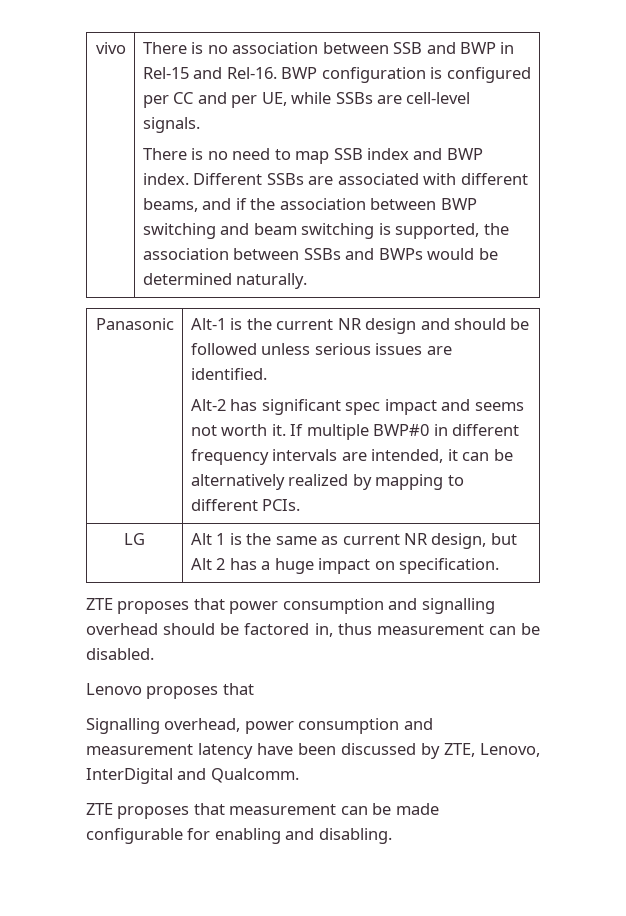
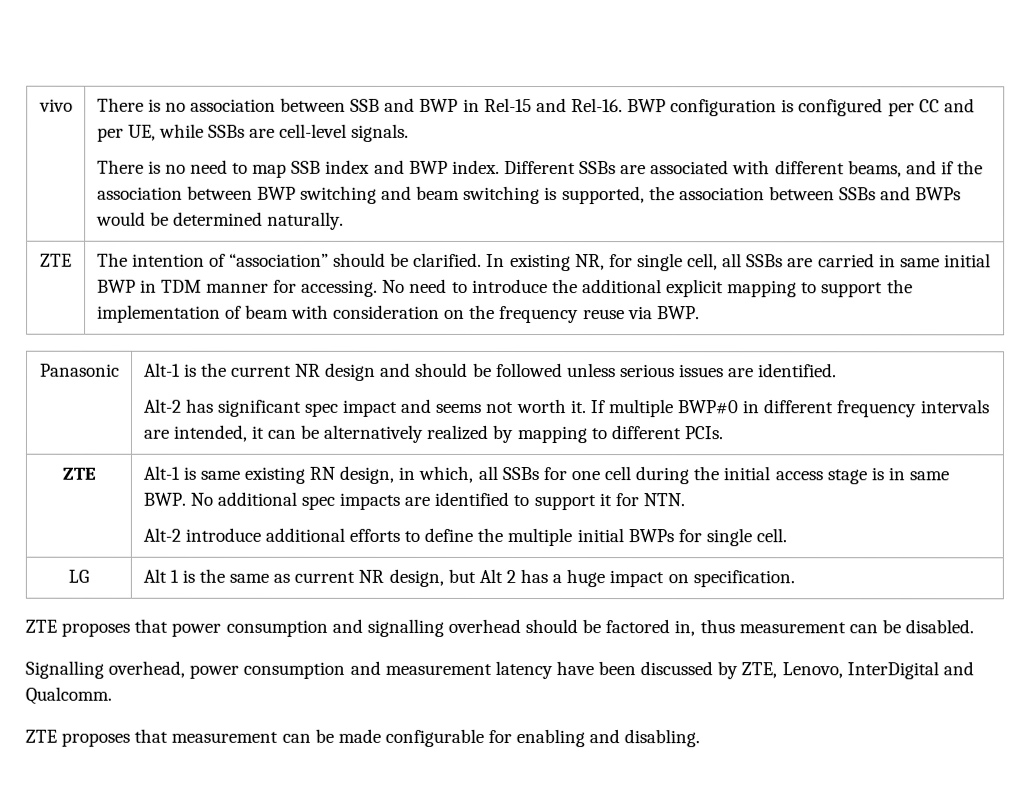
+ ZTE | The intention of “association” should be clarified. In existing NR, for single cell, all SSBs are carried in same initial BWP in TDM manner for accessing. No need to introduce the additional explicit mapping to support the implementation of beam with consideration on the frequency reuse via BWP.
+ ZTE | Alt-1 is same existing RN design, in which, all SSBs for one cell during the initial access stage is in same BWP. No additional spec impacts are identified to support it for NTN.
+ Alt-2 introduce additional efforts to define the multiple initial BWPs for single cell.
- Lenovo proposes that

